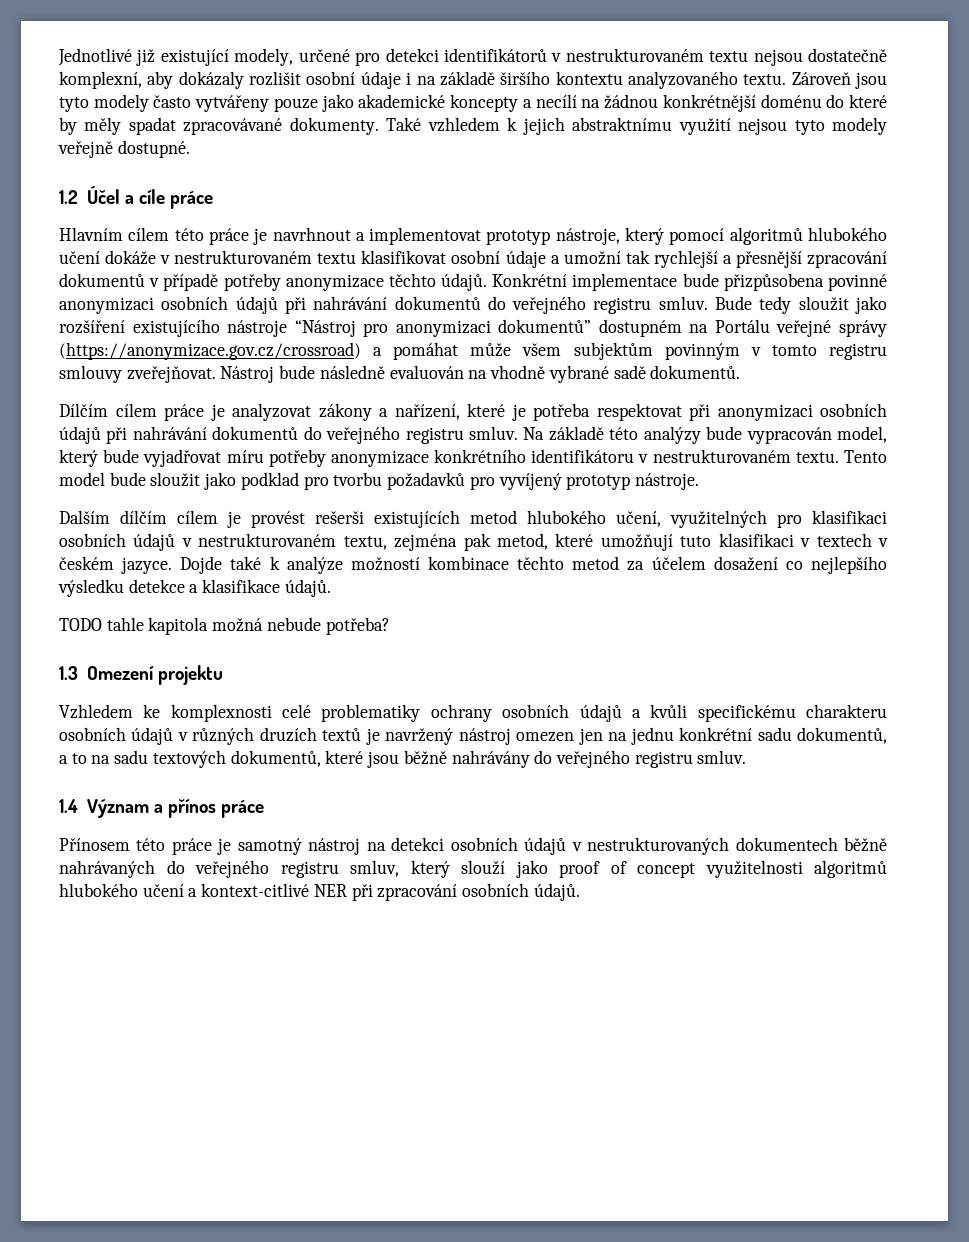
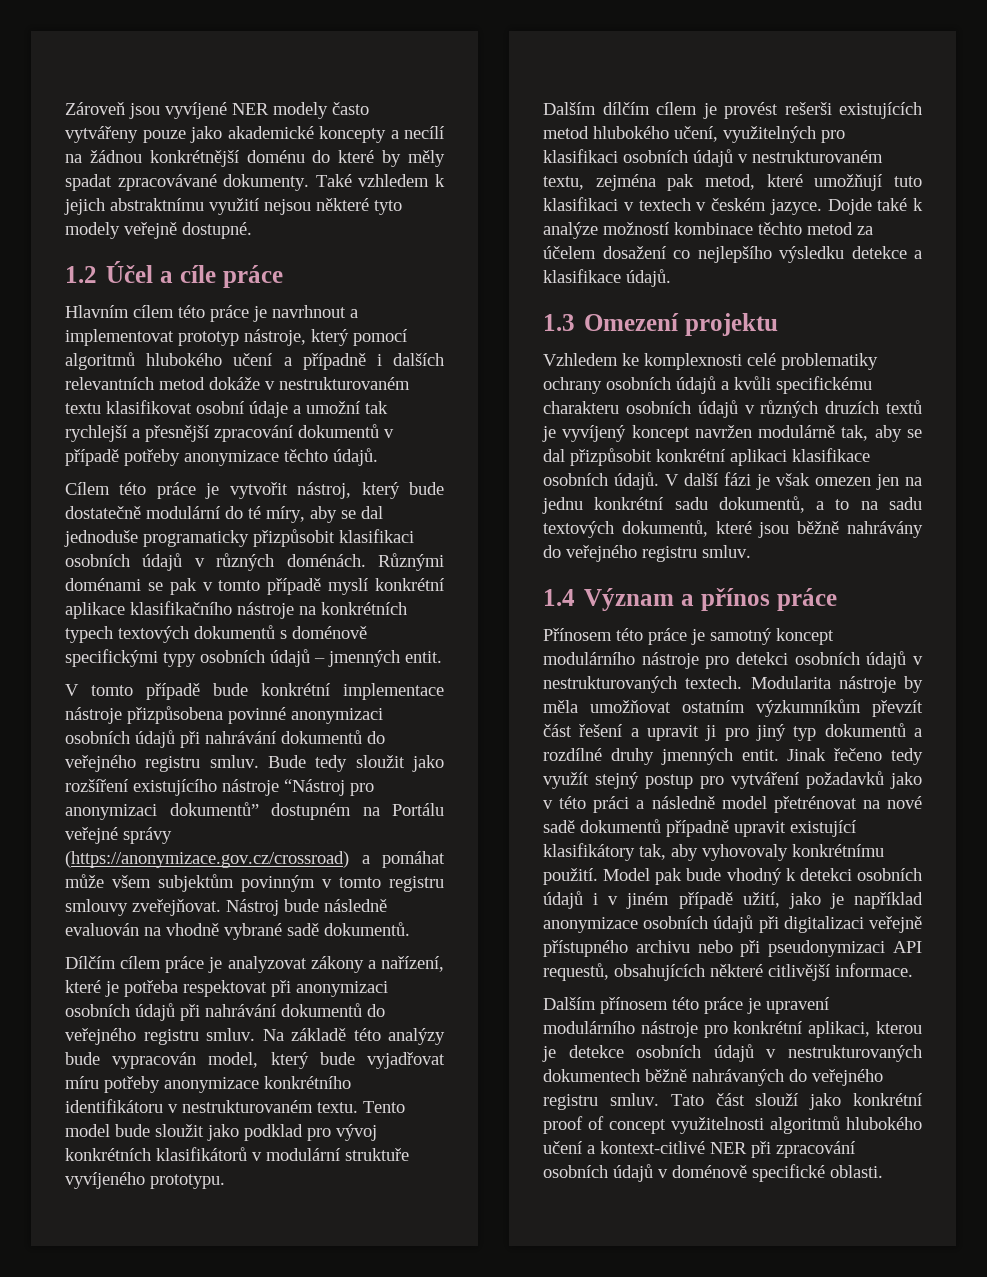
- Jednotlivé již existující modely, určené pro detekci identifikátorů v nestrukturovaném textu nejsou dostatečně komplexní, aby dokázaly rozlišit osobní údaje i na základě širšího kontextu analyzovaného textu. Zároveň jsou tyto modely často vytvářeny pouze jako akademické koncepty a necílí na žádnou konkrétnější doménu do které by měly spadat zpracovávané dokumenty.
+ Zároveň jsou vyvíjené NER modely často vytvářeny pouze jako akademické koncepty a necílí na žádnou konkrétnější doménu do které by měly spadat zpracovávané dokumenty.
- Také vzhledem k jejich abstraktnímu využití nejsou tyto modely veřejně dostupné.
+ Také vzhledem k jejich abstraktnímu využití nejsou některé tyto modely veřejně dostupné.
- Hlavním cílem této práce je navrhnout a implementovat prototyp nástroje, který pomocí algoritmů hlubokého učení dokáže v nestrukturovaném textu klasifikovat osobní údaje a umožní tak rychlejší a přesnější zpracování dokumentů v případě potřeby anonymizace těchto údajů. Konkrétní implementace bude přizpůsobena povinné anonymizaci osobních údajů při nahrávání dokumentů do veřejného registru smluv.
+ Hlavním cílem této práce je navrhnout a implementovat prototyp nástroje, který pomocí algoritmů hlubokého učení a případně i dalších relevantních metod dokáže v nestrukturovaném textu klasifikovat osobní údaje a umožní tak rychlejší a přesnější zpracování dokumentů v případě potřeby anonymizace těchto údajů.
+ Cílem této práce je vytvořit nástroj, který bude dostatečně modulární do té míry, aby se dal jednoduše programaticky přizpůsobit klasifikaci osobních údajů v různých doménách. Různými doménami se pak v tomto případě myslí konkrétní aplikace klasifikačního nástroje na konkrétních typech textových dokumentů s doménově specifickými typy osobních údajů – jmenných entit.
+ V tomto případě bude konkrétní implementace nástroje přizpůsobena povinné anonymizaci osobních údajů při nahrávání dokumentů do veřejného registru smluv.
- Tento model bude sloužit jako podklad pro tvorbu požadavků pro vyvíjený prototyp nástroje.
+ Tento model bude sloužit jako podklad pro vývoj konkrétních klasifikátorů v modulární struktuře vyvíjeného prototypu.
- TODO tahle kapitola možná nebude potřeba?
- Vzhledem ke komplexnosti celé problematiky ochrany osobních údajů a kvůli specifickému charakteru osobních údajů v různých druzích textů je navržený nástroj omezen jen na jednu konkrétní sadu dokumentů, a to na sadu textových dokumentů, které jsou běžně nahrávány do veřejného registru smluv.
+ Vzhledem ke komplexnosti celé problematiky ochrany osobních údajů a kvůli specifickému charakteru osobních údajů v různých druzích textů je vyvíjený koncept navržen modulárně tak, aby se dal přizpůsobit konkrétní aplikaci klasifikace osobních údajů. V další fázi je však omezen jen na jednu konkrétní sadu dokumentů, a to na sadu textových dokumentů, které jsou běžně nahrávány do veřejného registru smluv.
- Přínosem této práce je samotný nástroj na detekci osobních údajů v nestrukturovaných dokumentech běžně nahrávaných do veřejného registru smluv, který slouží jako proof of concept využitelnosti algoritmů hlubokého učení a kontext-citlivé NER při zpracování osobních údajů.
+ Přínosem této práce je samotný koncept modulárního nástroje pro detekci osobních údajů v nestrukturovaných textech. Modularita nástroje by měla umožňovat ostatním výzkumníkům převzít část řešení a upravit ji pro jiný typ dokumentů a rozdílné druhy jmenných entit. Jinak řečeno tedy využít stejný postup pro vytváření požadavků jako v této práci a následně model přetrénovat na nové sadě dokumentů případně upravit existující klasifikátory tak, aby vyhovovaly konkrétnímu použití. Model pak bude vhodný k detekci osobních údajů i v jiném případě užití, jako je například anonymizace osobních údajů při digitalizaci veřejně přístupného archivu nebo při pseudonymizaci API requestů, obsahujících některé citlivější informace.
+ Dalším přínosem této práce je upravení modulárního nástroje pro konkrétní aplikaci, kterou je detekce osobních údajů v nestrukturovaných dokumentech běžně nahrávaných do veřejného registru smluv. Tato část slouží jako konkrétní proof of concept využitelnosti algoritmů hlubokého učení a kontext-citlivé NER při zpracování osobních údajů v doménově specifické oblasti.

